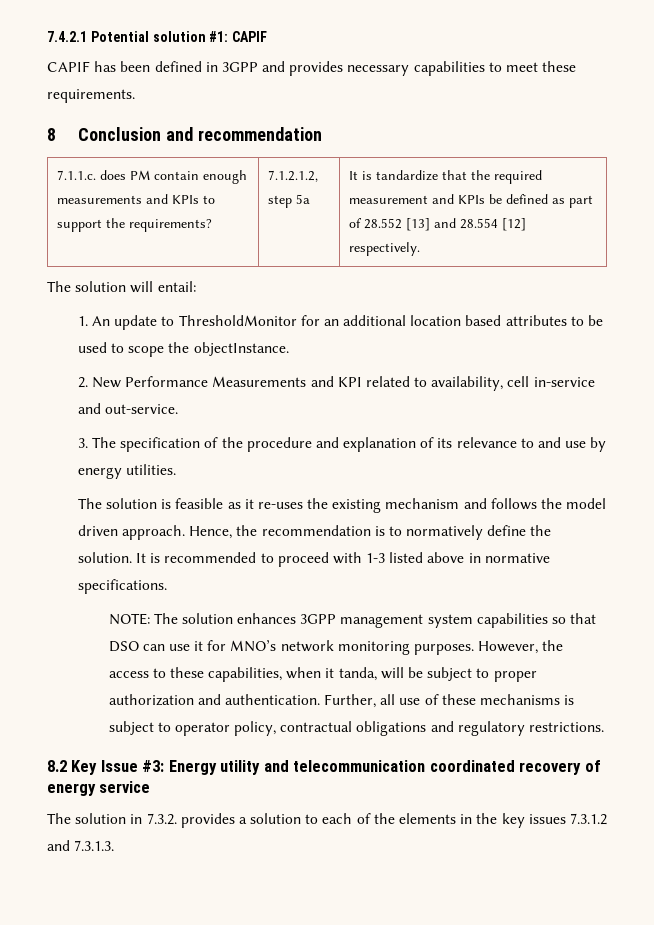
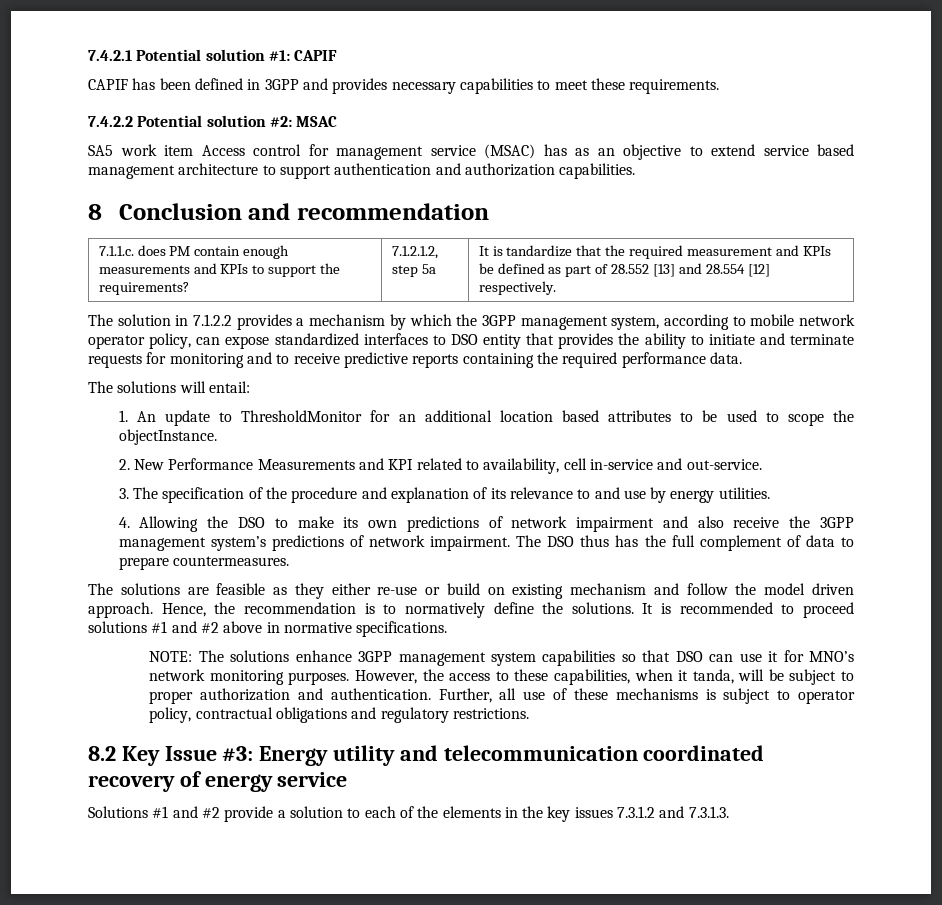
+ 7.4.2.2 Potential solution #2: MSAC
+ SA5 work item Access control for management service (MSAC) has as an objective to extend service based management architecture to support authentication and authorization capabilities.
- The solution will entail:
+ The solution in 7.1.2.2 provides a mechanism by which the 3GPP management system, according to mobile network operator policy, can expose standardized interfaces to DSO entity that provides the ability to initiate and terminate requests for monitoring and to receive predictive reports containing the required performance data.
+ The solutions will entail:
- The solution is feasible as it re-uses the existing mechanism and follows the model driven approach.
+ 4. Allowing the DSO to make its own predictions of network impairment and also receive the 3GPP management system’s predictions of network impairment. The DSO thus has the full complement of data to prepare countermeasures.
+ The solutions are feasible as they either re-use or build on existing mechanism and follow the model driven approach.
- Hence, the recommendation is to normatively define the solution.
+ Hence, the recommendation is to normatively define the solutions.
- It is recommended to proceed with 1-3 listed above in normative specifications.
+ It is recommended to proceed solutions #1 and #2 above in normative specifications.
- NOTE: The solution enhances 3GPP management system capabilities so that DSO can use it for MNO’s network monitoring purposes.
+ NOTE: The solutions enhance 3GPP management system capabilities so that DSO can use it for MNO’s network monitoring purposes.
- The solution in 7.3.2. provides a solution to each of the elements in the key issues 7.3.1.2 and 7.3.1.3.
+ Solutions #1 and #2 provide a solution to each of the elements in the key issues 7.3.1.2 and 7.3.1.3.

